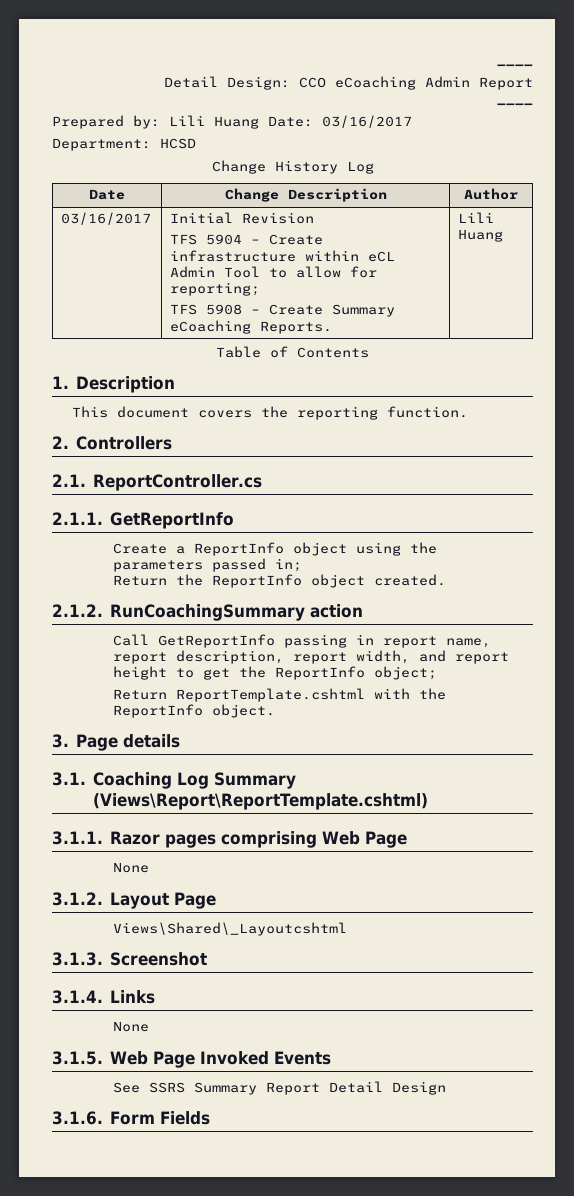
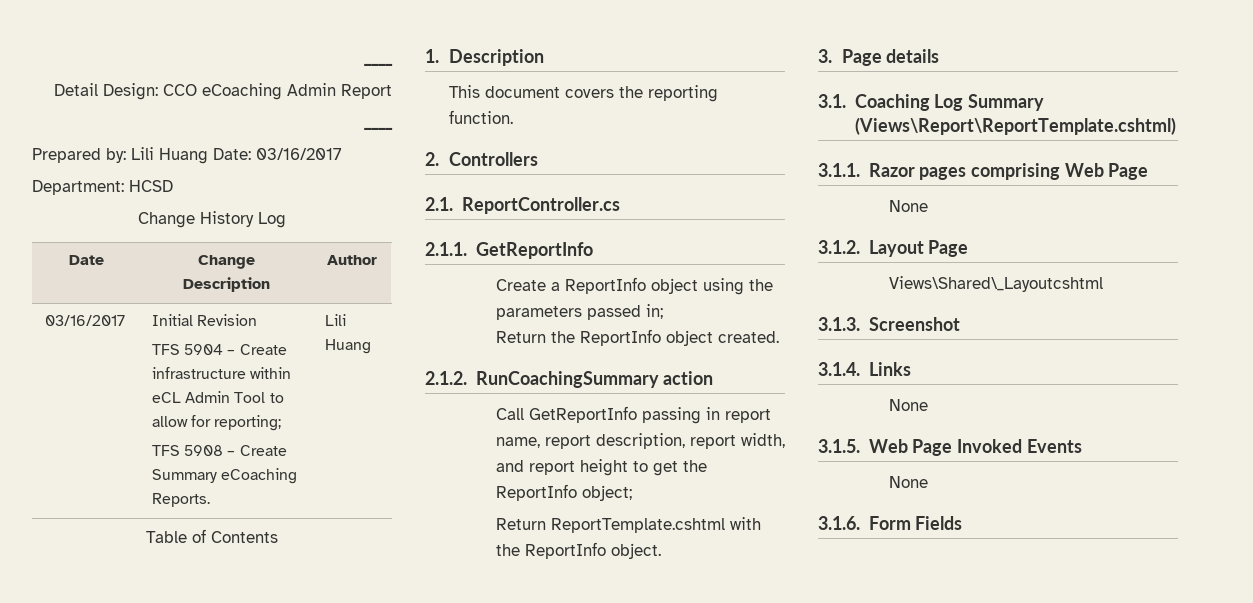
  3.1.5. Web Page Invoked Events
- See SSRS Summary Report Detail Design
+ None

